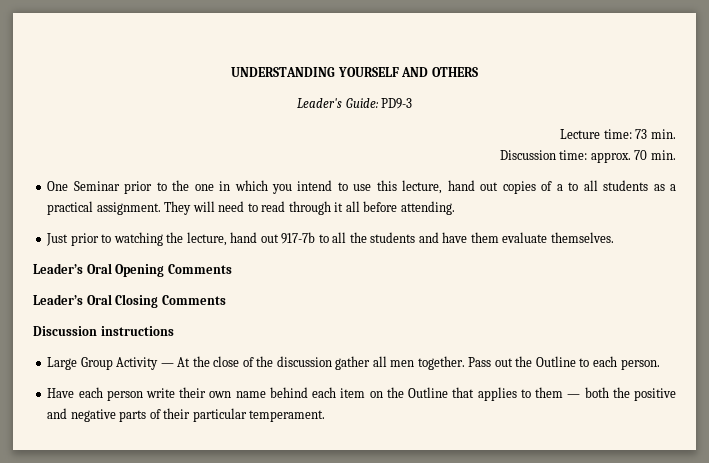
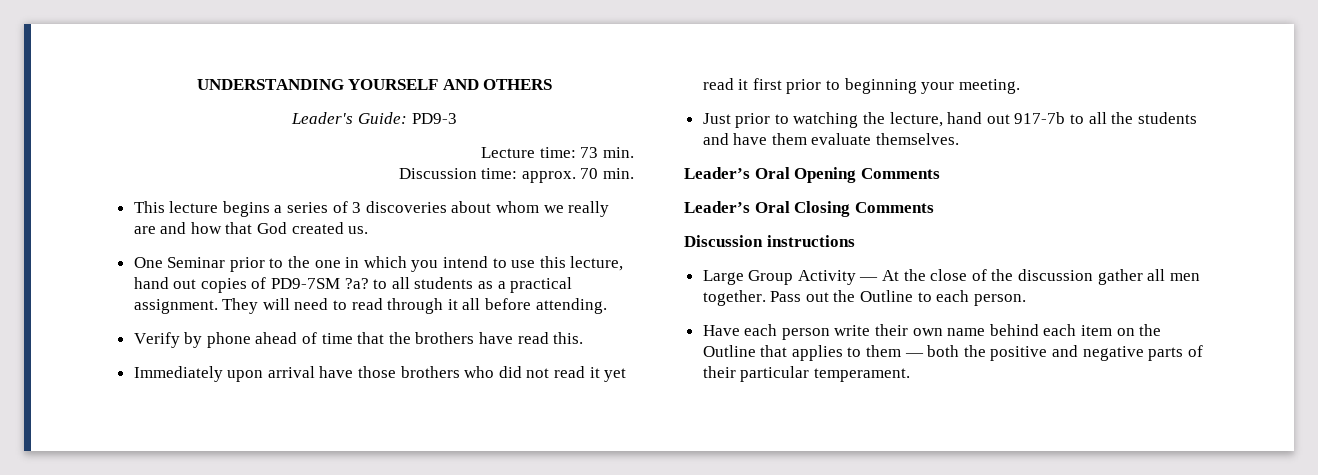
+ This lecture begins a series of 3 discoveries about whom we really are and how that God created us.
- One Seminar prior to the one in which you intend to use this lecture, hand out copies of a to all students as a practical assignment.
+ One Seminar prior to the one in which you intend to use this lecture, hand out copies of PD9-7SM ?a? to all students as a practical assignment.
+ Verify by phone ahead of time that the brothers have read this.
+ Immediately upon arrival have those brothers who did not read it yet read it first prior to beginning your meeting.

